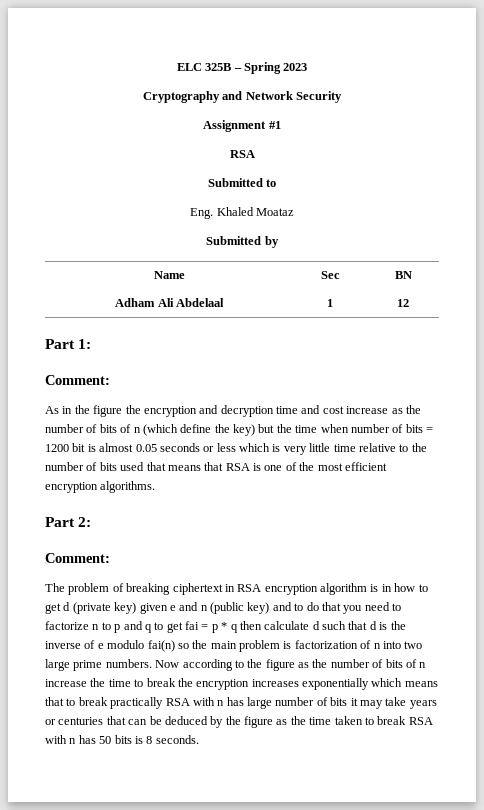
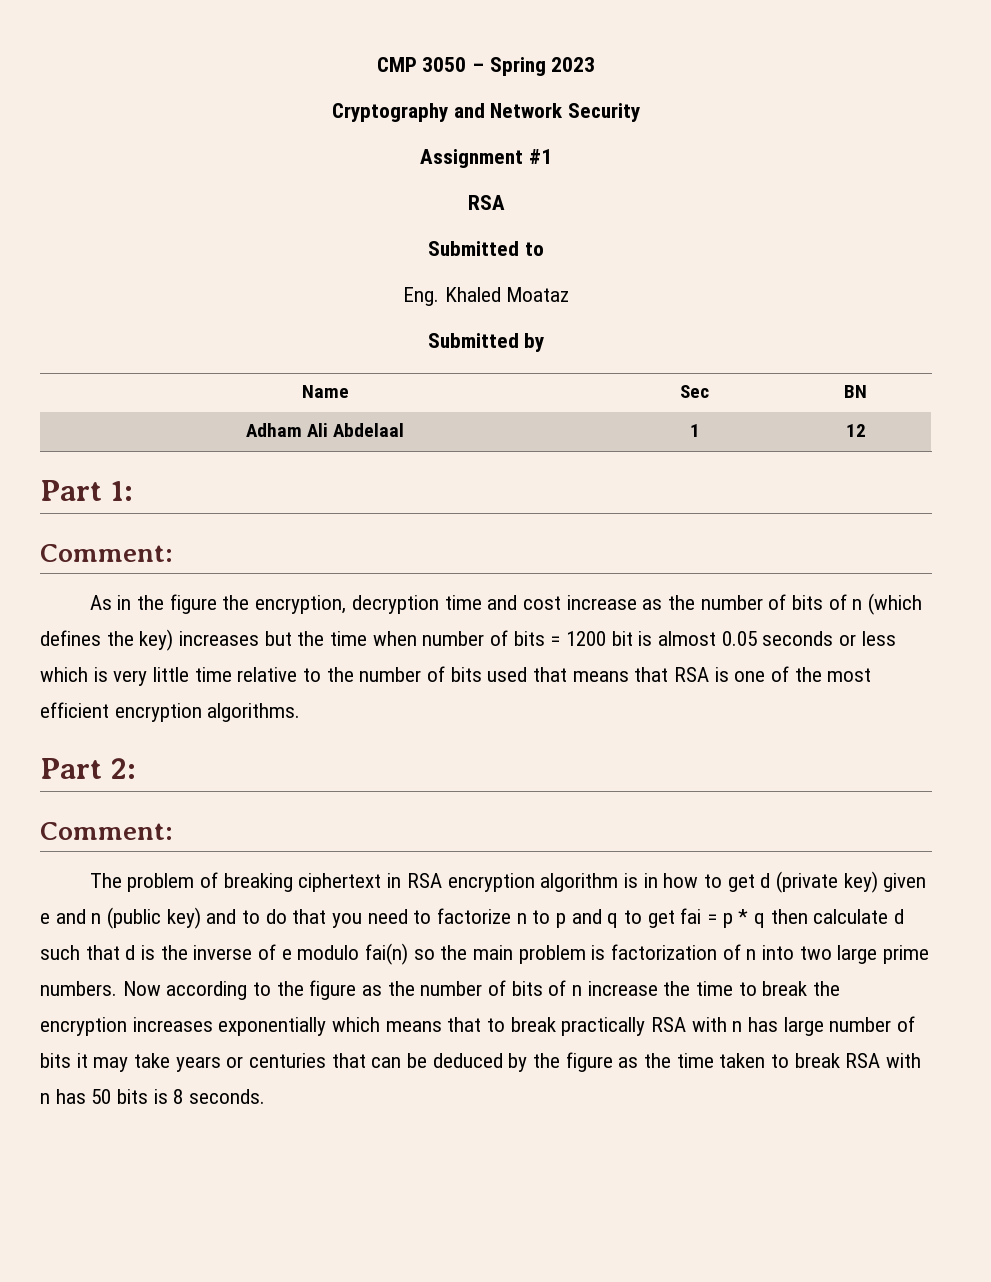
- ELC 325B – Spring 2023
+ CMP 3050 – Spring 2023
- As in the figure the encryption and decryption time and cost increase as the number of bits of n (which define the key) but the time when number of bits = 1200 bit is almost 0.05 seconds or less which is very little time relative to the number of bits used that means that RSA is one of the most efficient encryption algorithms.
+ As in the figure the encryption, decryption time and cost increase as the number of bits of n (which defines the key) increases but the time when number of bits = 1200 bit is almost 0.05 seconds or less which is very little time relative to the number of bits used that means that RSA is one of the most efficient encryption algorithms.

